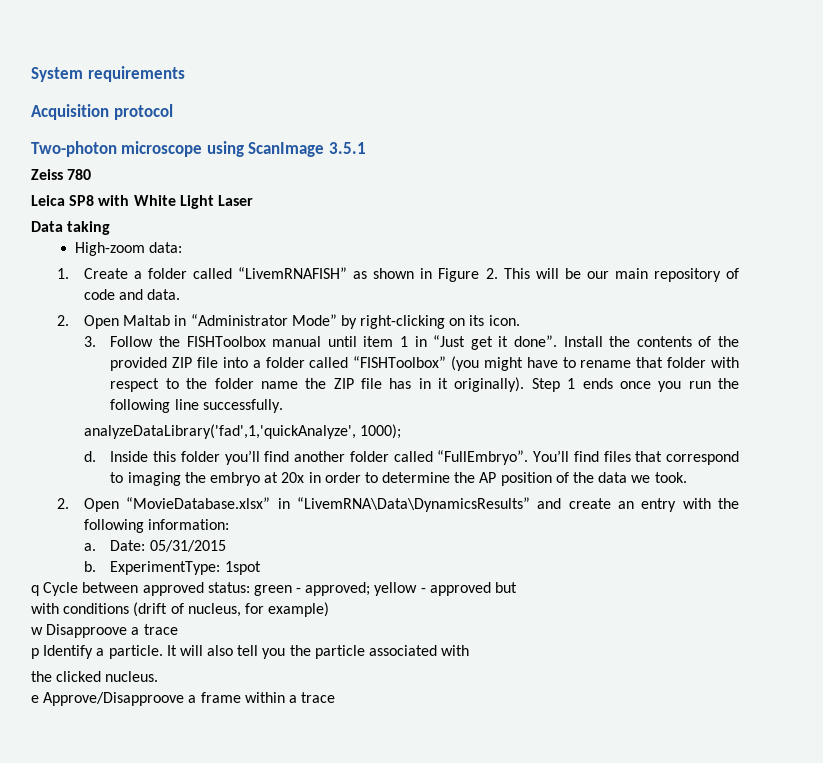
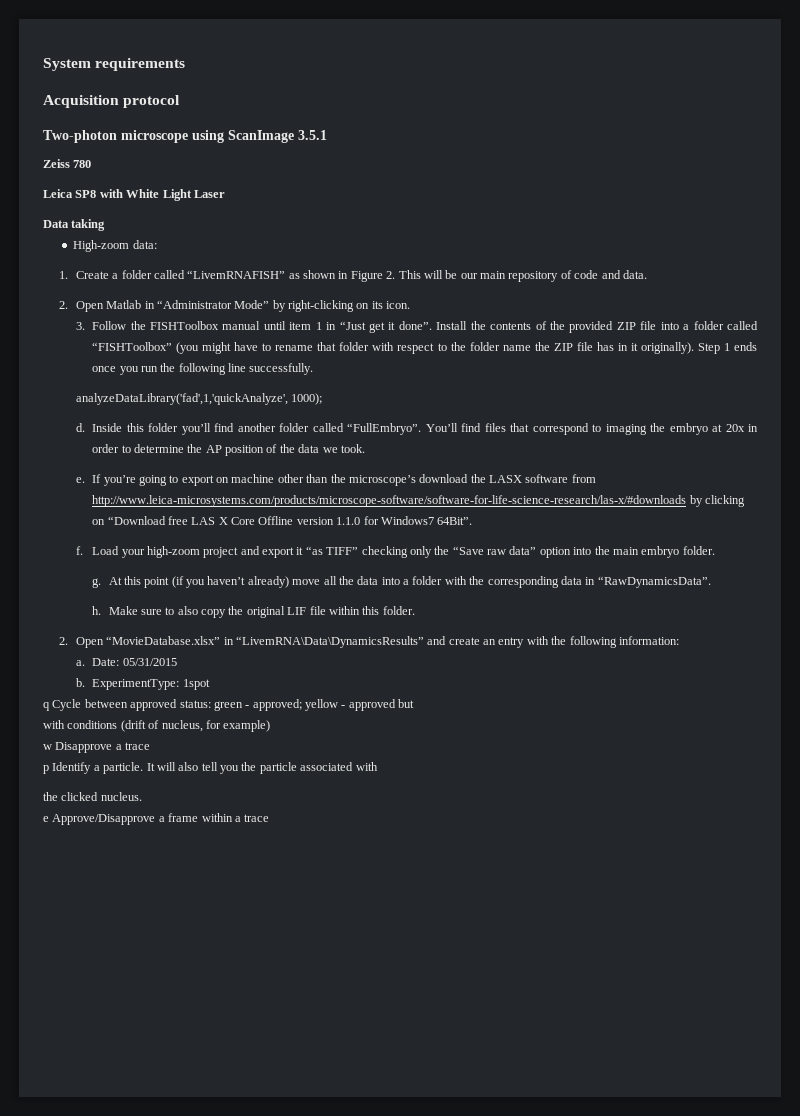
- 2. Open Maltab in “Administrator Mode” by right-clicking on its icon.
+ 2. Open Matlab in “Administrator Mode” by right-clicking on its icon.
+ e. If you’re going to export on machine other than the microscope’s download the LASX software from http://www.leica-microsystems.com/products/microscope-software/software-for-life-science-research/las-x/#downloads by clicking on “Download free LAS X Core Offline version 1.1.0 for Windows7 64Bit”.
+ f. Load your high-zoom project and export it “as TIFF” checking only the “Save raw data” option into the main embryo folder.
+ g. At this point (if you haven’t already) move all the data into a folder with the corresponding data in “RawDynamicsData”.
+ h. Make sure to also copy the original LIF file within this folder.
- w Disapproove a trace
+ w Disapprove a trace
- e Approve/Disapproove a frame within a trace
+ e Approve/Disapprove a frame within a trace

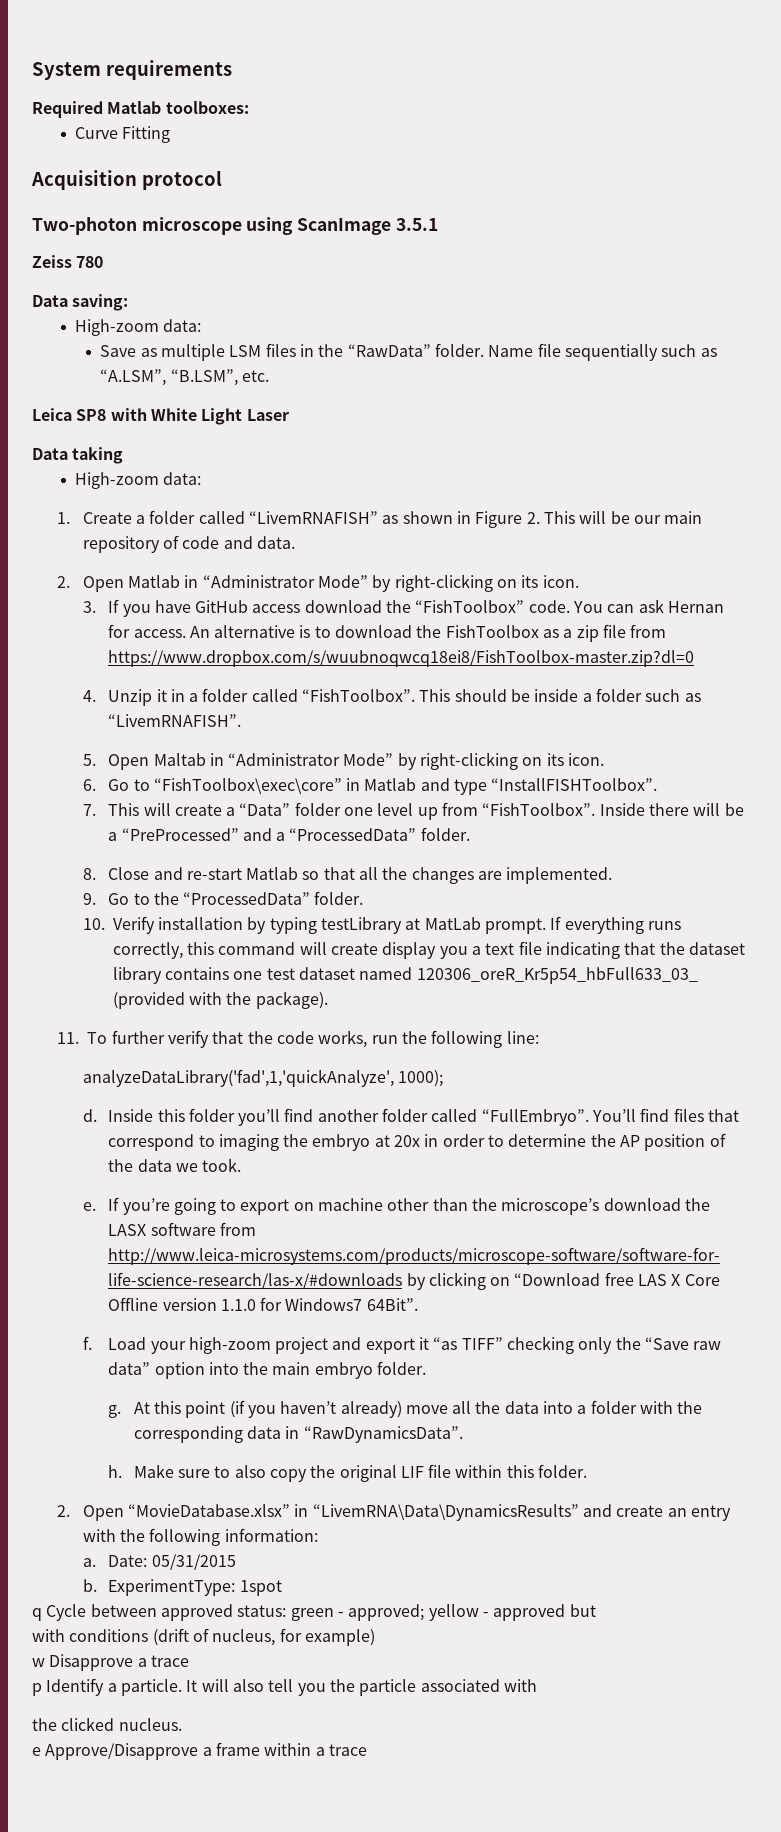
+ Required Matlab toolboxes:
+ Curve Fitting
+ Data saving:
+ High-zoom data:
+ Save as multiple LSM files in the “RawData” folder. Name file sequentially such as “A.LSM”, “B.LSM”, etc.
- 3. Follow the FISHToolbox manual until item 1 in “Just get it done”. Install the contents of the provided ZIP file into a folder called “FISHToolbox” (you might have to rename that folder with respect to the folder name the ZIP file has in it originally). Step 1 ends once you run the following line successfully.
+ 3. If you have GitHub access download the “FishToolbox” code. You can ask Hernan for access. An alternative is to download the FishToolbox as a zip file from https://www.dropbox.com/s/wuubnoqwcq18ei8/FishToolbox-master.zip?dl=0
+ 4. Unzip it in a folder called “FishToolbox”. This should be inside a folder such as “LivemRNAFISH”.
+ 5. Open Maltab in “Administrator Mode” by right-clicking on its icon.
+ 6. Go to “FishToolbox\exec\core” in Matlab and type “InstallFISHToolbox”.
+ 7. This will create a “Data” folder one level up from “FishToolbox”. Inside there will be a “PreProcessed” and a “ProcessedData” folder.
+ 8. Close and re-start Matlab so that all the changes are implemented.
+ 9. Go to the “ProcessedData” folder.
+ 10. Verify installation by typing testLibrary at MatLab prompt. If everything runs correctly, this command will create display you a text file indicating that the dataset library contains one test dataset named 120306_oreR_Kr5p54_hbFull633_03_ (provided with the package).
+ 11. To further verify that the code works, run the following line:

